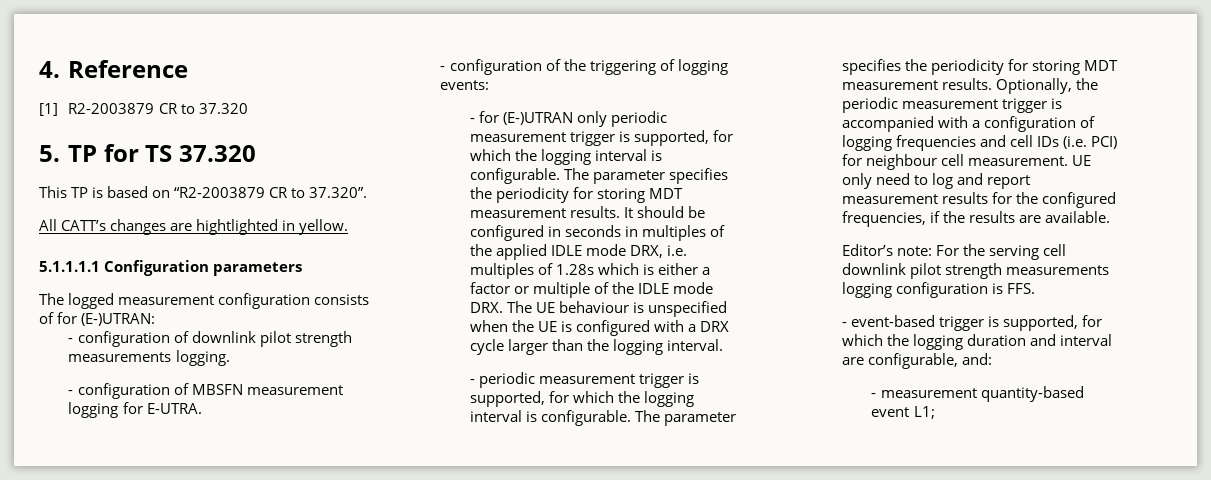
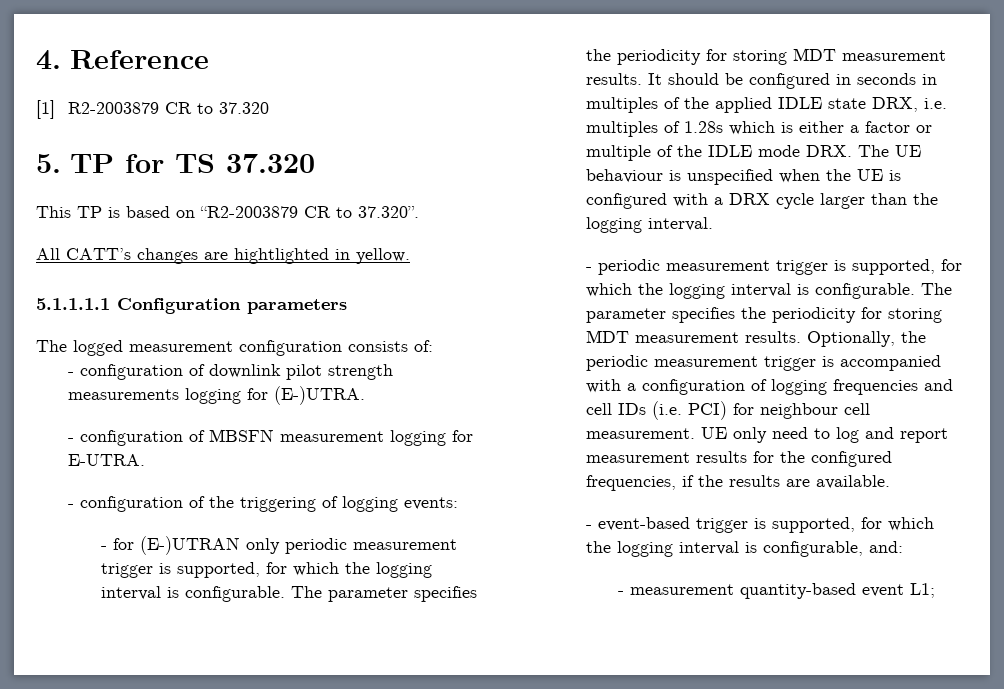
- The logged measurement configuration consists of for (E-)UTRAN:
+ The logged measurement configuration consists of:
- - configuration of downlink pilot strength measurements logging.
+ - configuration of downlink pilot strength measurements logging for (E-)UTRA.
- It should be configured in seconds in multiples of the applied IDLE mode DRX, i.e. multiples of 1.28s which is either a factor or multiple of the IDLE mode DRX. The UE behaviour is unspecified when the UE is configured with a DRX cycle larger than the logging interval.
+ It should be configured in seconds in multiples of the applied IDLE state DRX, i.e. multiples of 1.28s which is either a factor or multiple of the IDLE mode DRX. The UE behaviour is unspecified when the UE is configured with a DRX cycle larger than the logging interval.
- Editor’s note: For the serving cell downlink pilot strength measurements logging configuration is FFS.
- - event-based trigger is supported, for which the logging duration and interval are configurable, and:
+ - event-based trigger is supported, for which the logging interval is configurable, and:

